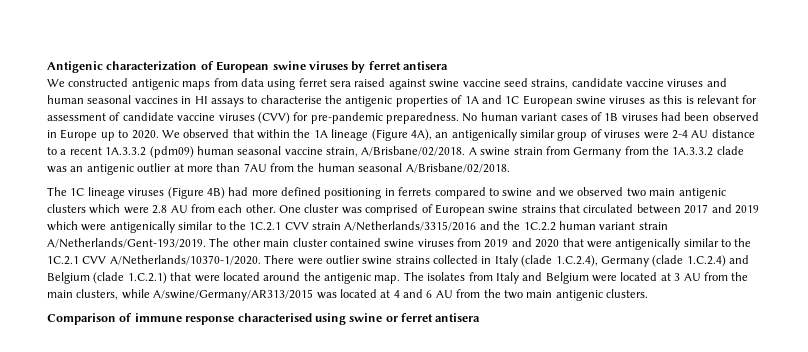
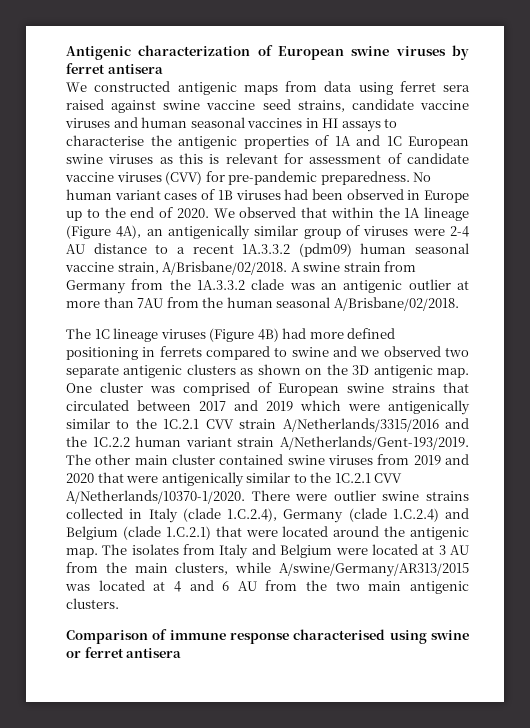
- No human variant cases of 1B viruses had been observed in Europe up to 2020.
+ No human variant cases of 1B viruses had been observed in Europe up to the end of 2020.
- The 1C lineage viruses (Figure 4B) had more defined positioning in ferrets compared to swine and we observed two main antigenic clusters which were 2.8 AU from each other.
+ The 1C lineage viruses (Figure 4B) had more defined positioning in ferrets compared to swine and we observed two separate antigenic clusters as shown on the 3D antigenic map.

